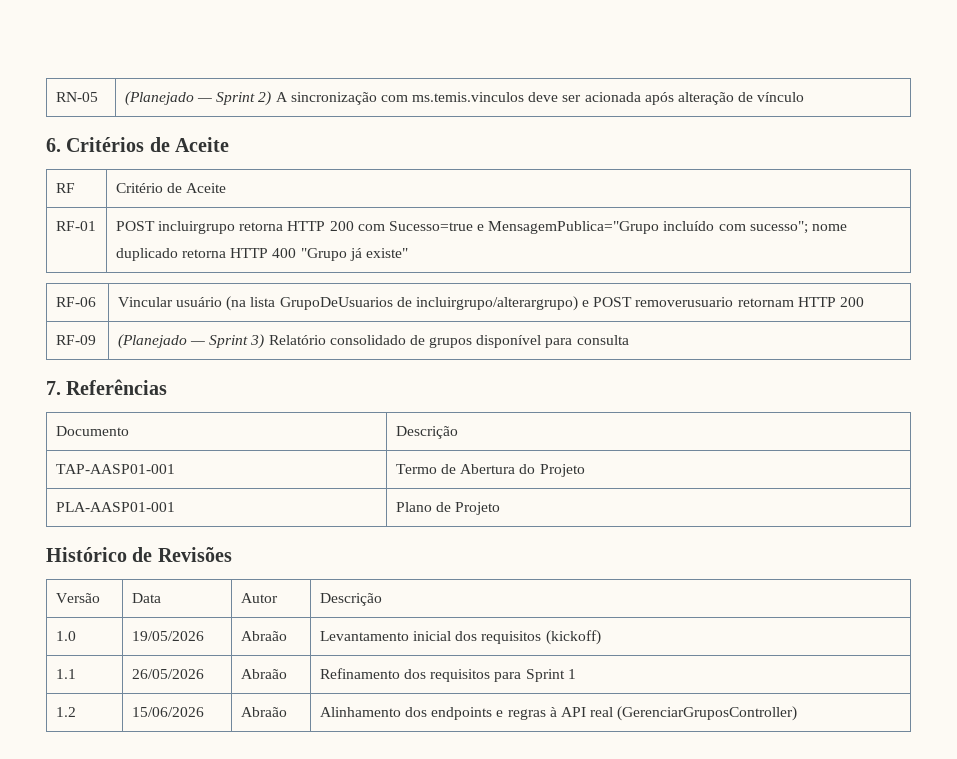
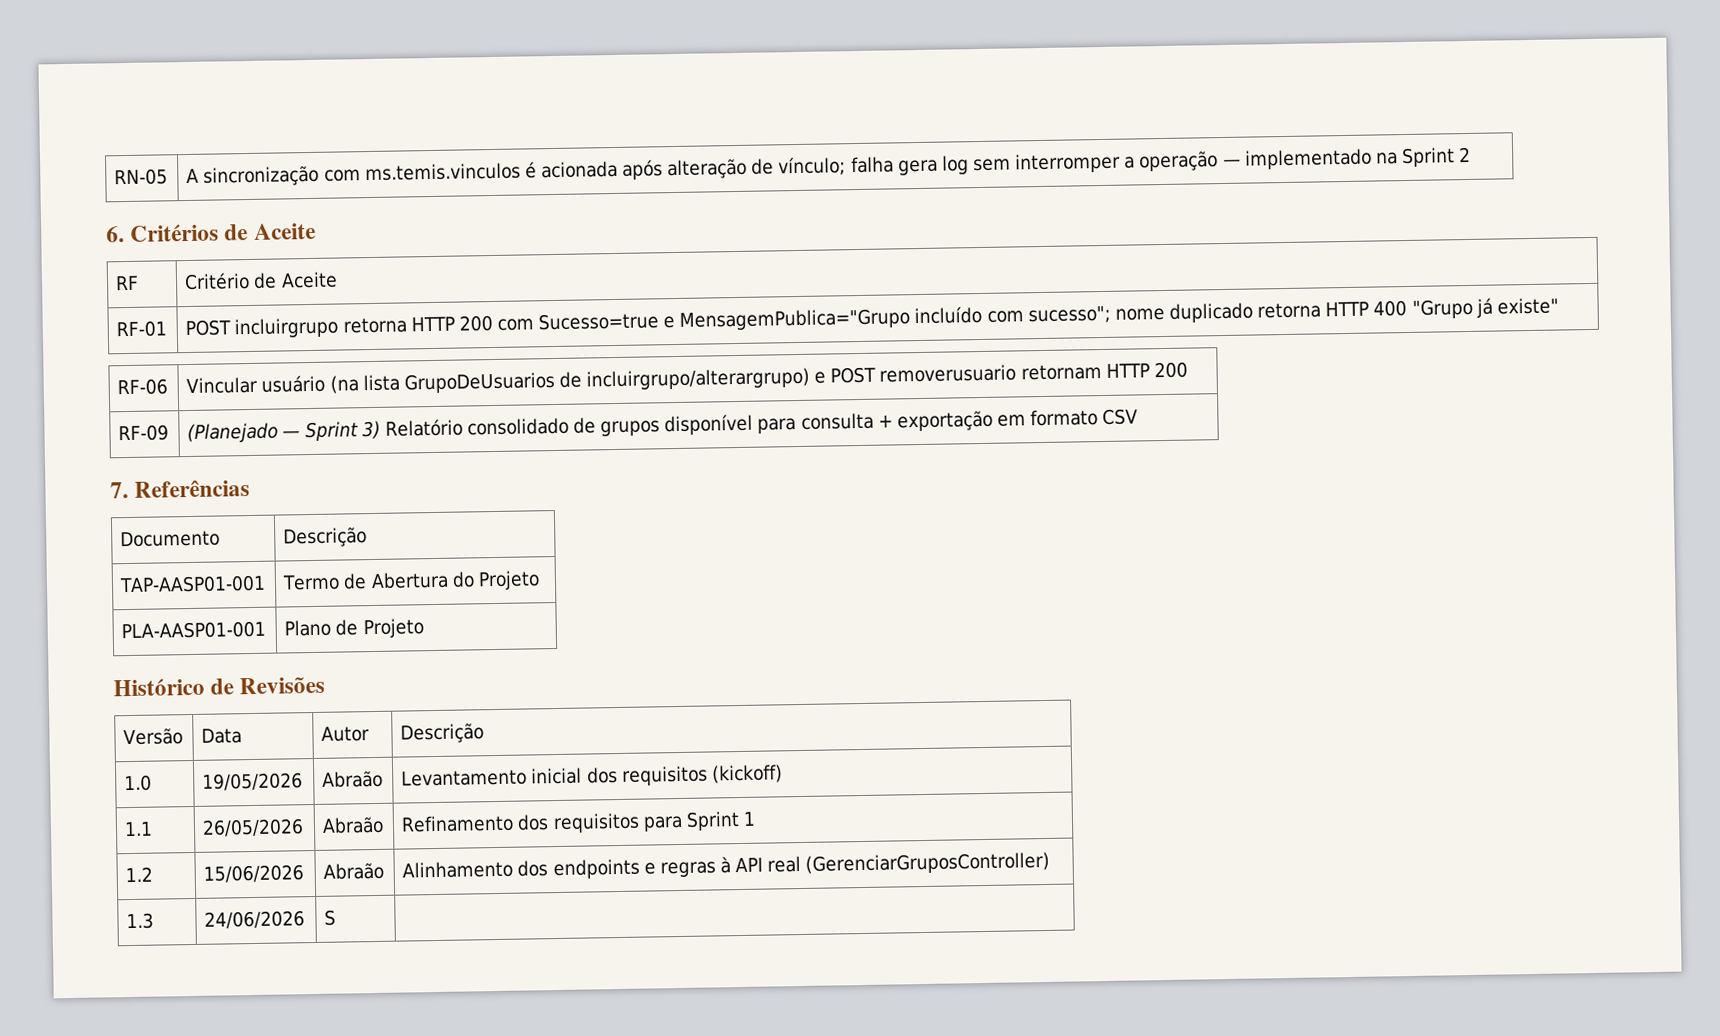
- RN-05 | (Planejado — Sprint 2) A sincronização com ms.temis.vinculos deve ser acionada após alteração de vínculo
+ RN-05 | A sincronização com ms.temis.vinculos é acionada após alteração de vínculo; falha gera log sem interromper a operação — implementado na Sprint 2
- RF-09 | (Planejado — Sprint 3) Relatório consolidado de grupos disponível para consulta
+ RF-09 | (Planejado — Sprint 3) Relatório consolidado de grupos disponível para consulta + exportação em formato CSV
+ 1.3 | 24/06/2026 | S |

